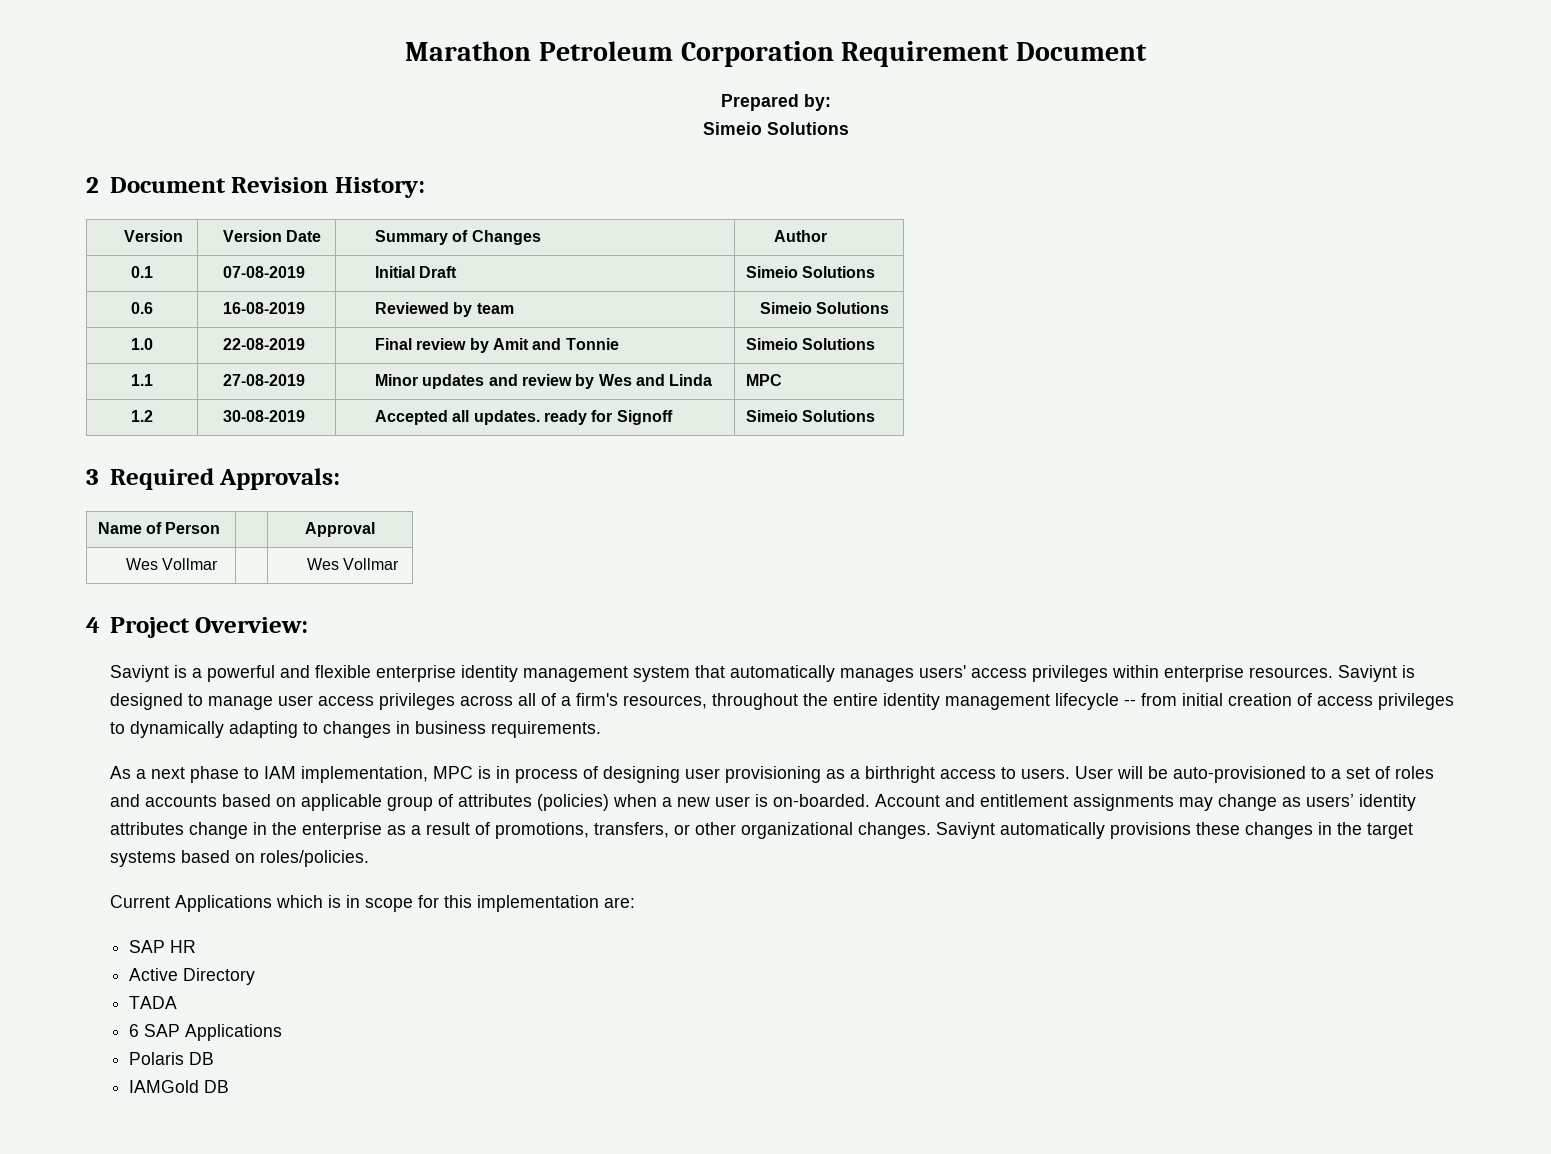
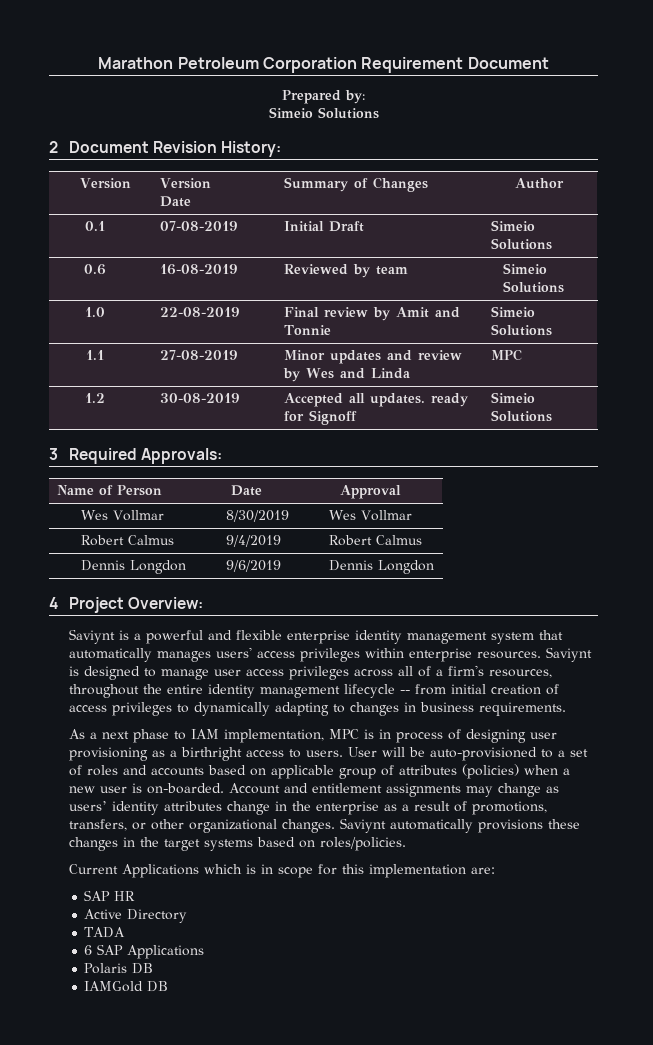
- Name of Person | | Approval
+ Name of Person | Date | Approval
- Wes Vollmar | | Wes Vollmar
+ Wes Vollmar | 8/30/2019 | Wes Vollmar
+ Robert Calmus | 9/4/2019 | Robert Calmus
+ Dennis Longdon | 9/6/2019 | Dennis Longdon

